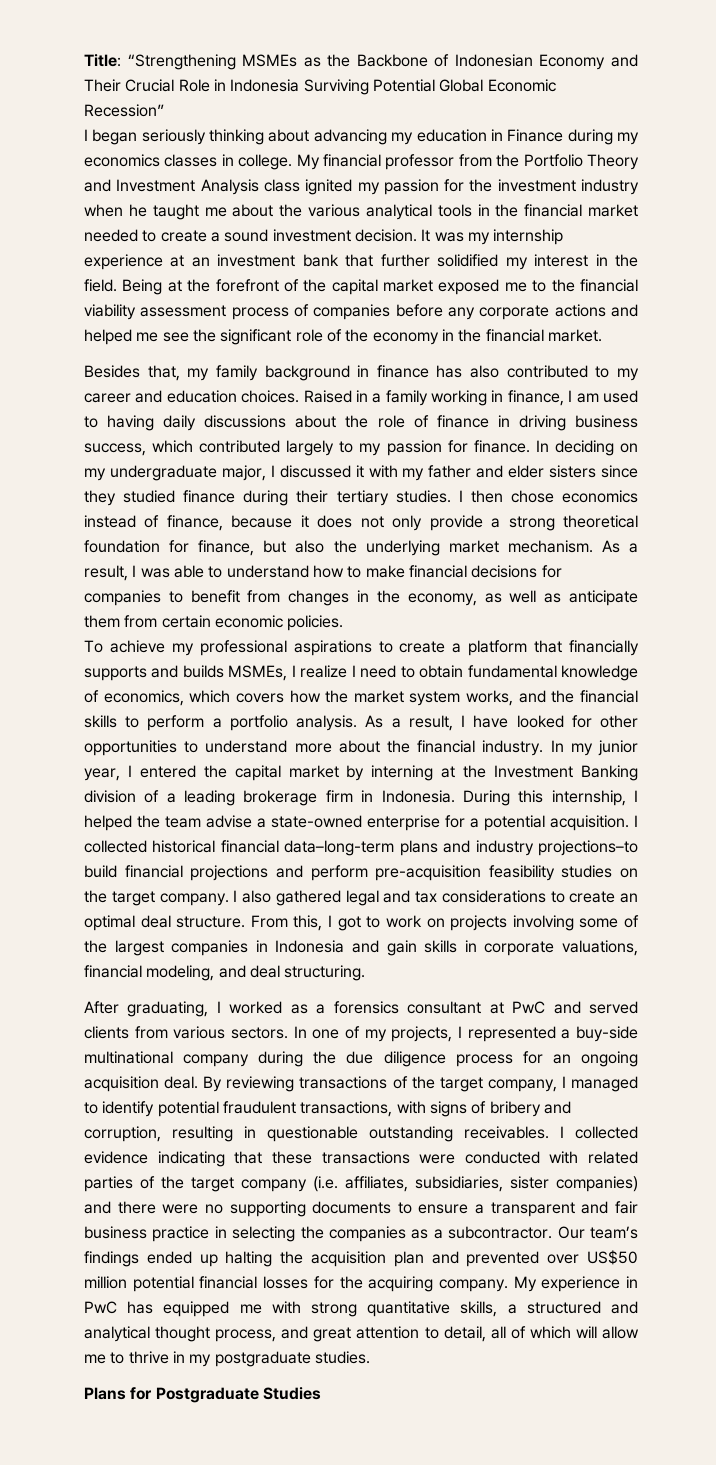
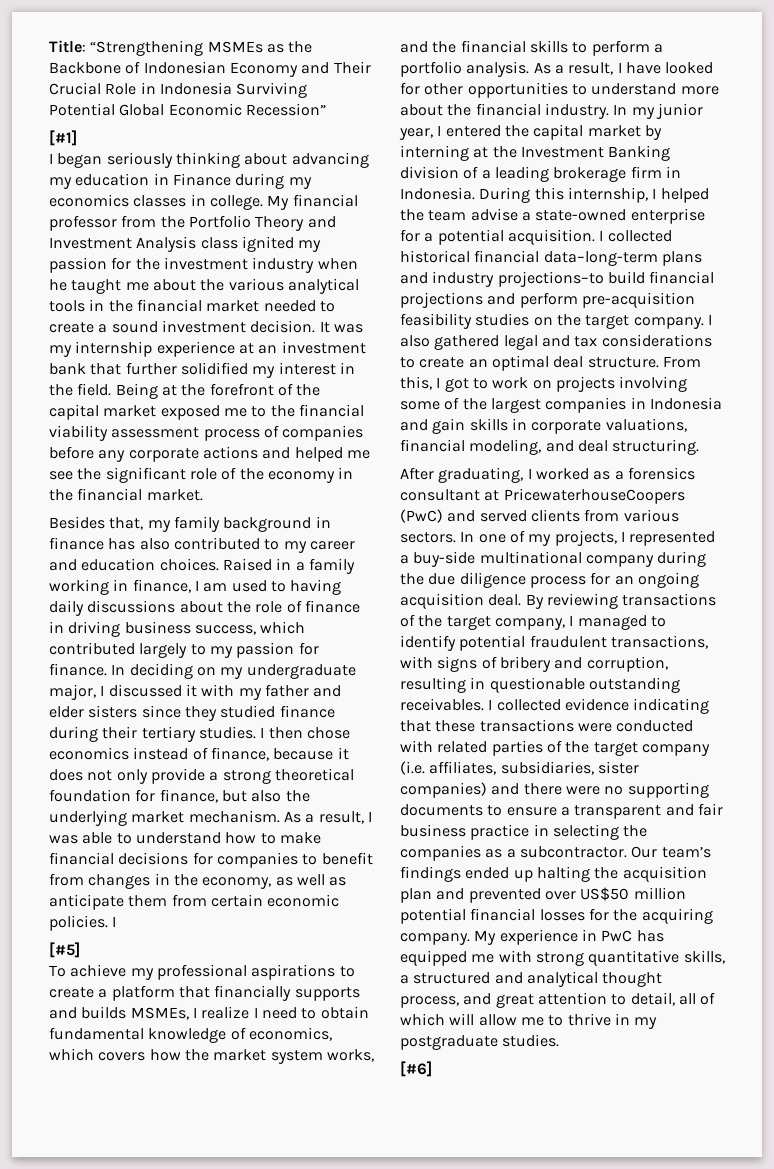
+ [#1]
- As a result, I was able to understand how to make financial decisions for companies to benefit from changes in the economy, as well as anticipate them from certain economic policies.
+ As a result, I was able to understand how to make financial decisions for companies to benefit from changes in the economy, as well as anticipate them from certain economic policies. I
+ [#5]
- After graduating, I worked as a forensics consultant at PwC and served clients from various sectors.
+ After graduating, I worked as a forensics consultant at PricewaterhouseCoopers (PwC) and served clients from various sectors.
- Plans for Postgraduate Studies
+ [#6]

